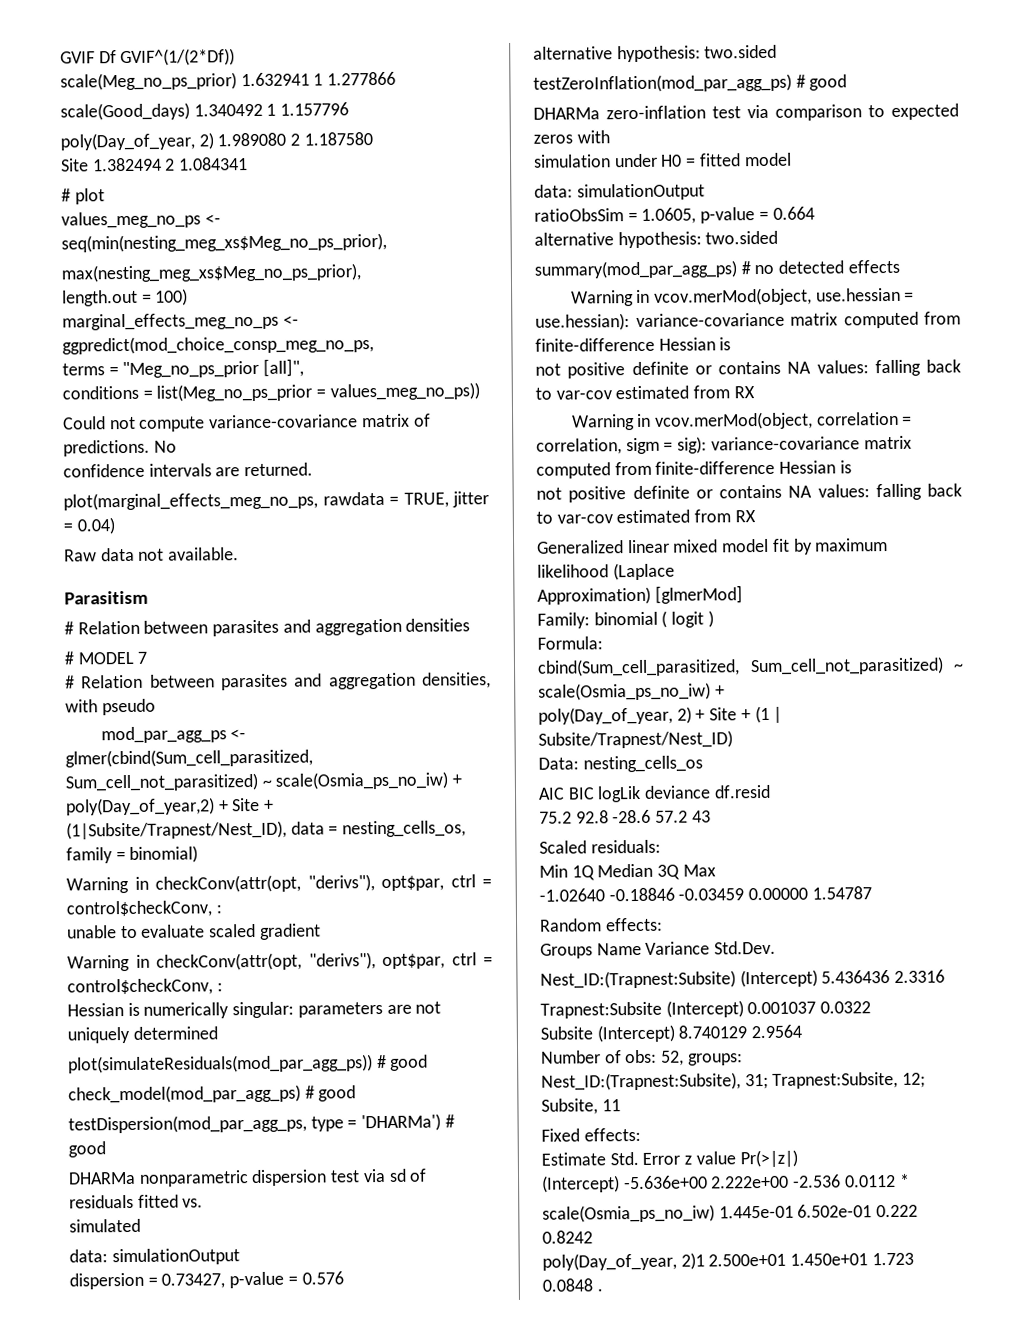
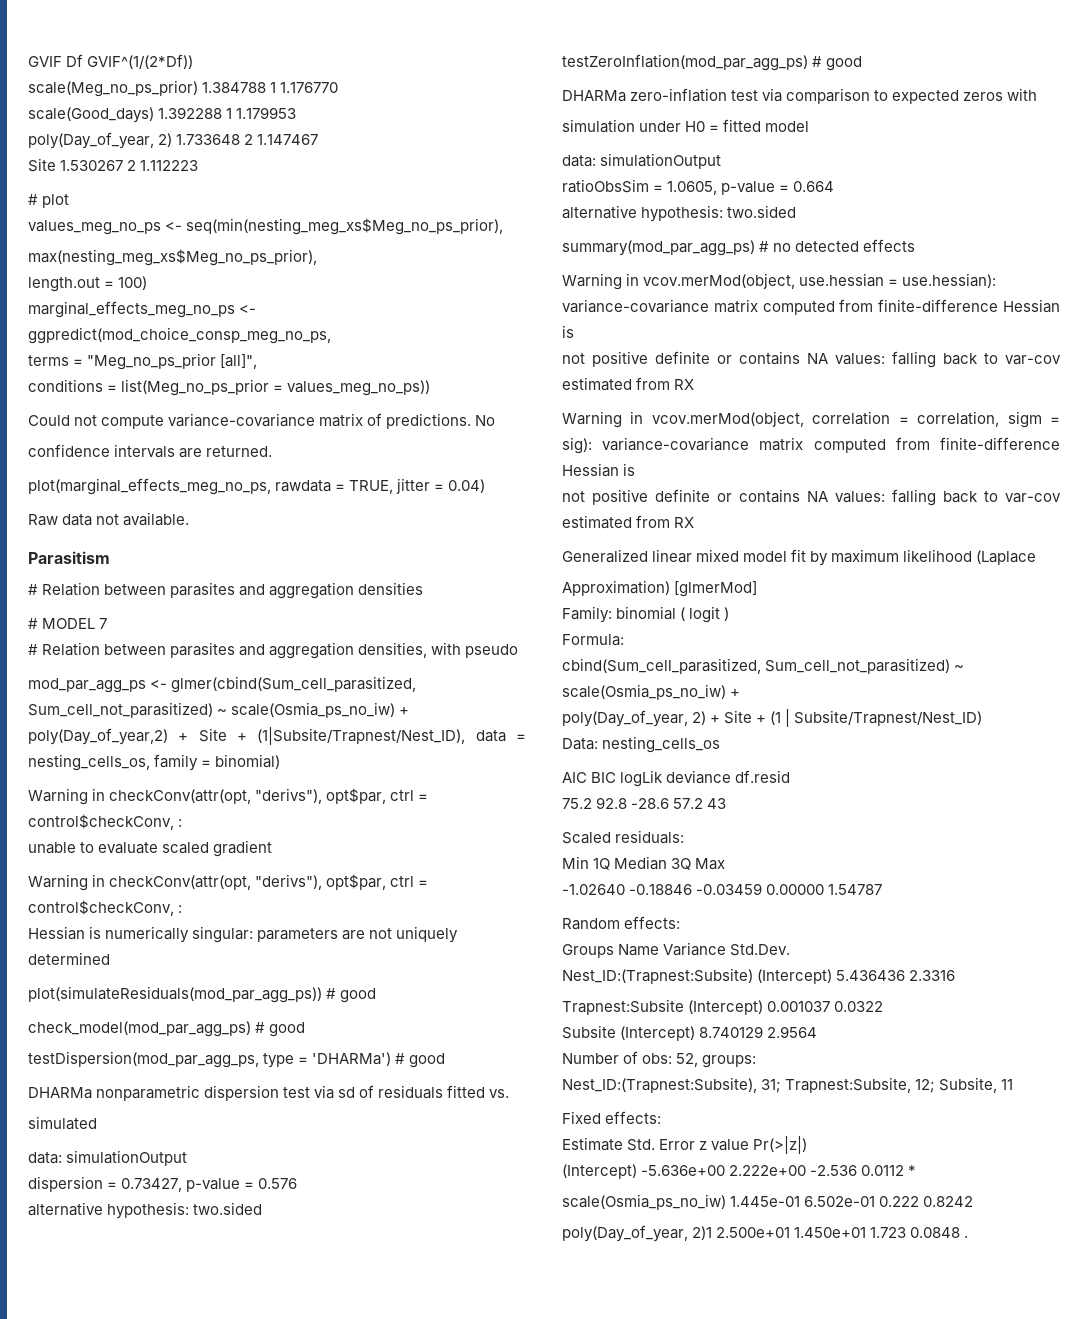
- scale(Meg_no_ps_prior) 1.632941 1 1.277866
- scale(Good_days) 1.340492 1 1.157796
- poly(Day_of_year, 2) 1.989080 2 1.187580
- Site 1.382494 2 1.084341
+ scale(Meg_no_ps_prior) 1.384788 1 1.176770
+ scale(Good_days) 1.392288 1 1.179953
+ poly(Day_of_year, 2) 1.733648 2 1.147467
+ Site 1.530267 2 1.112223

